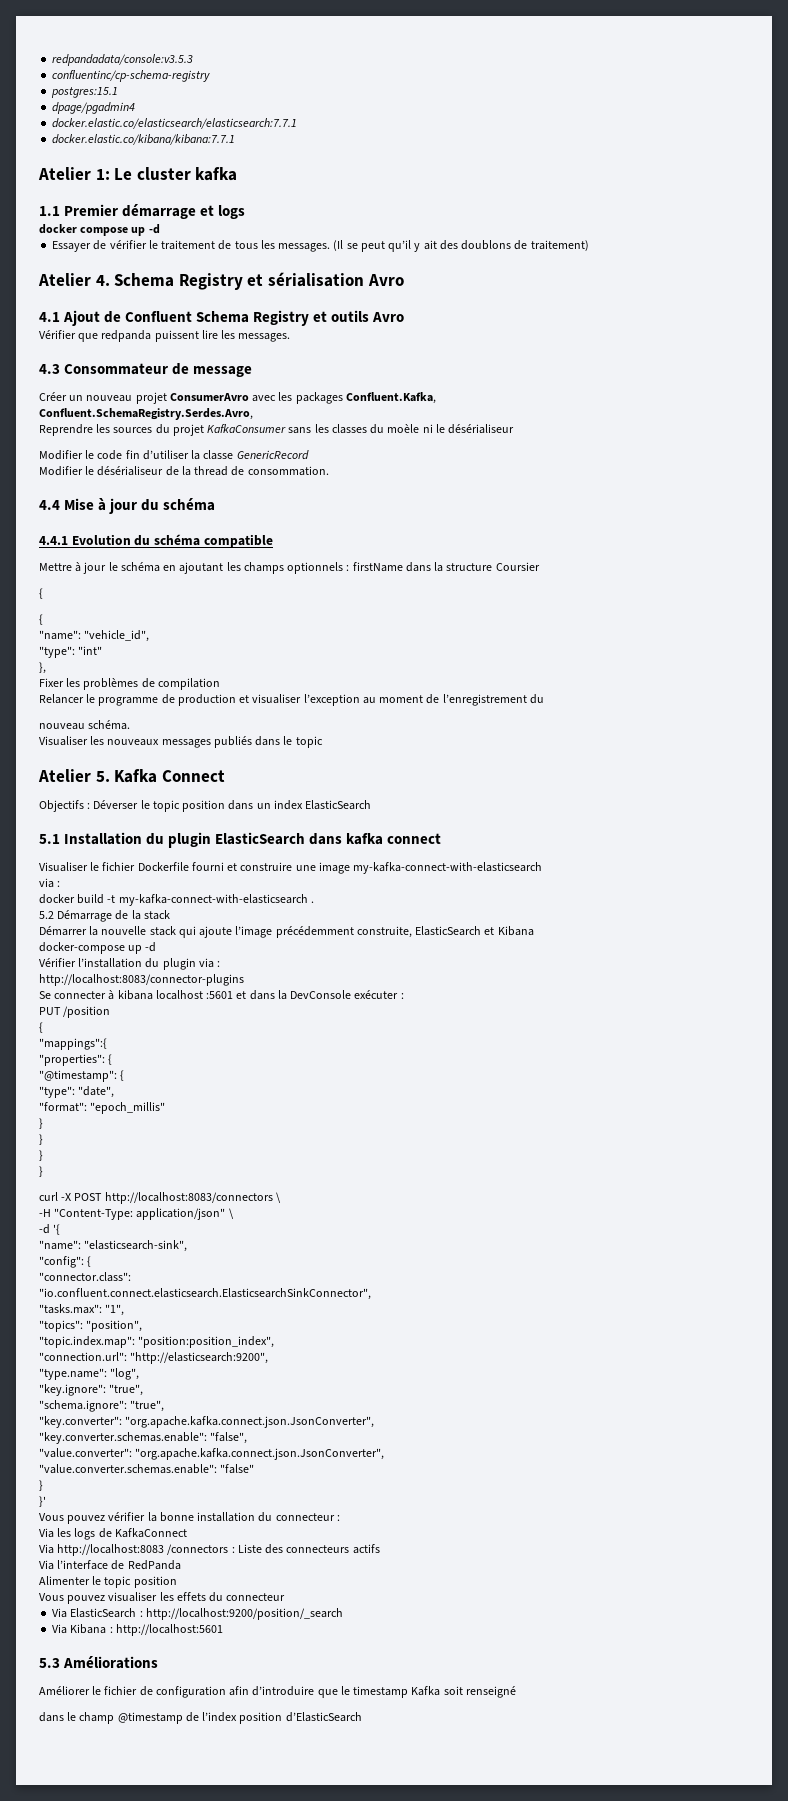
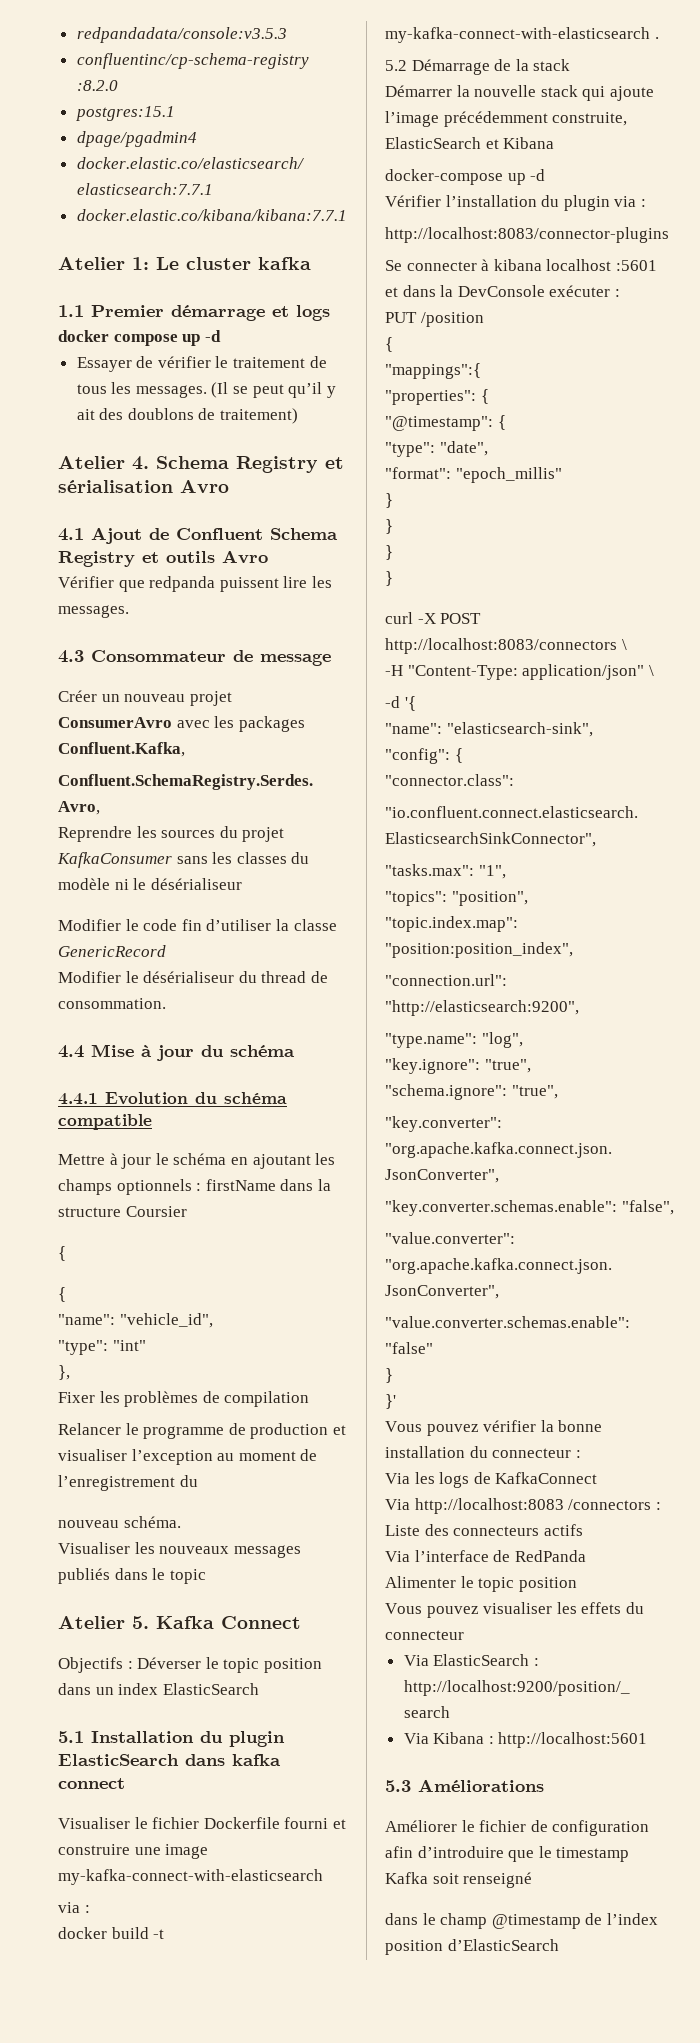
- confluentinc/cp-schema-registry
+ confluentinc/cp-schema-registry :8.2.0
- Reprendre les sources du projet KafkaConsumer sans les classes du moèle ni le désérialiseur
+ Reprendre les sources du projet KafkaConsumer sans les classes du modèle ni le désérialiseur
- Modifier le désérialiseur de la thread de consommation.
+ Modifier le désérialiseur du thread de consommation.

